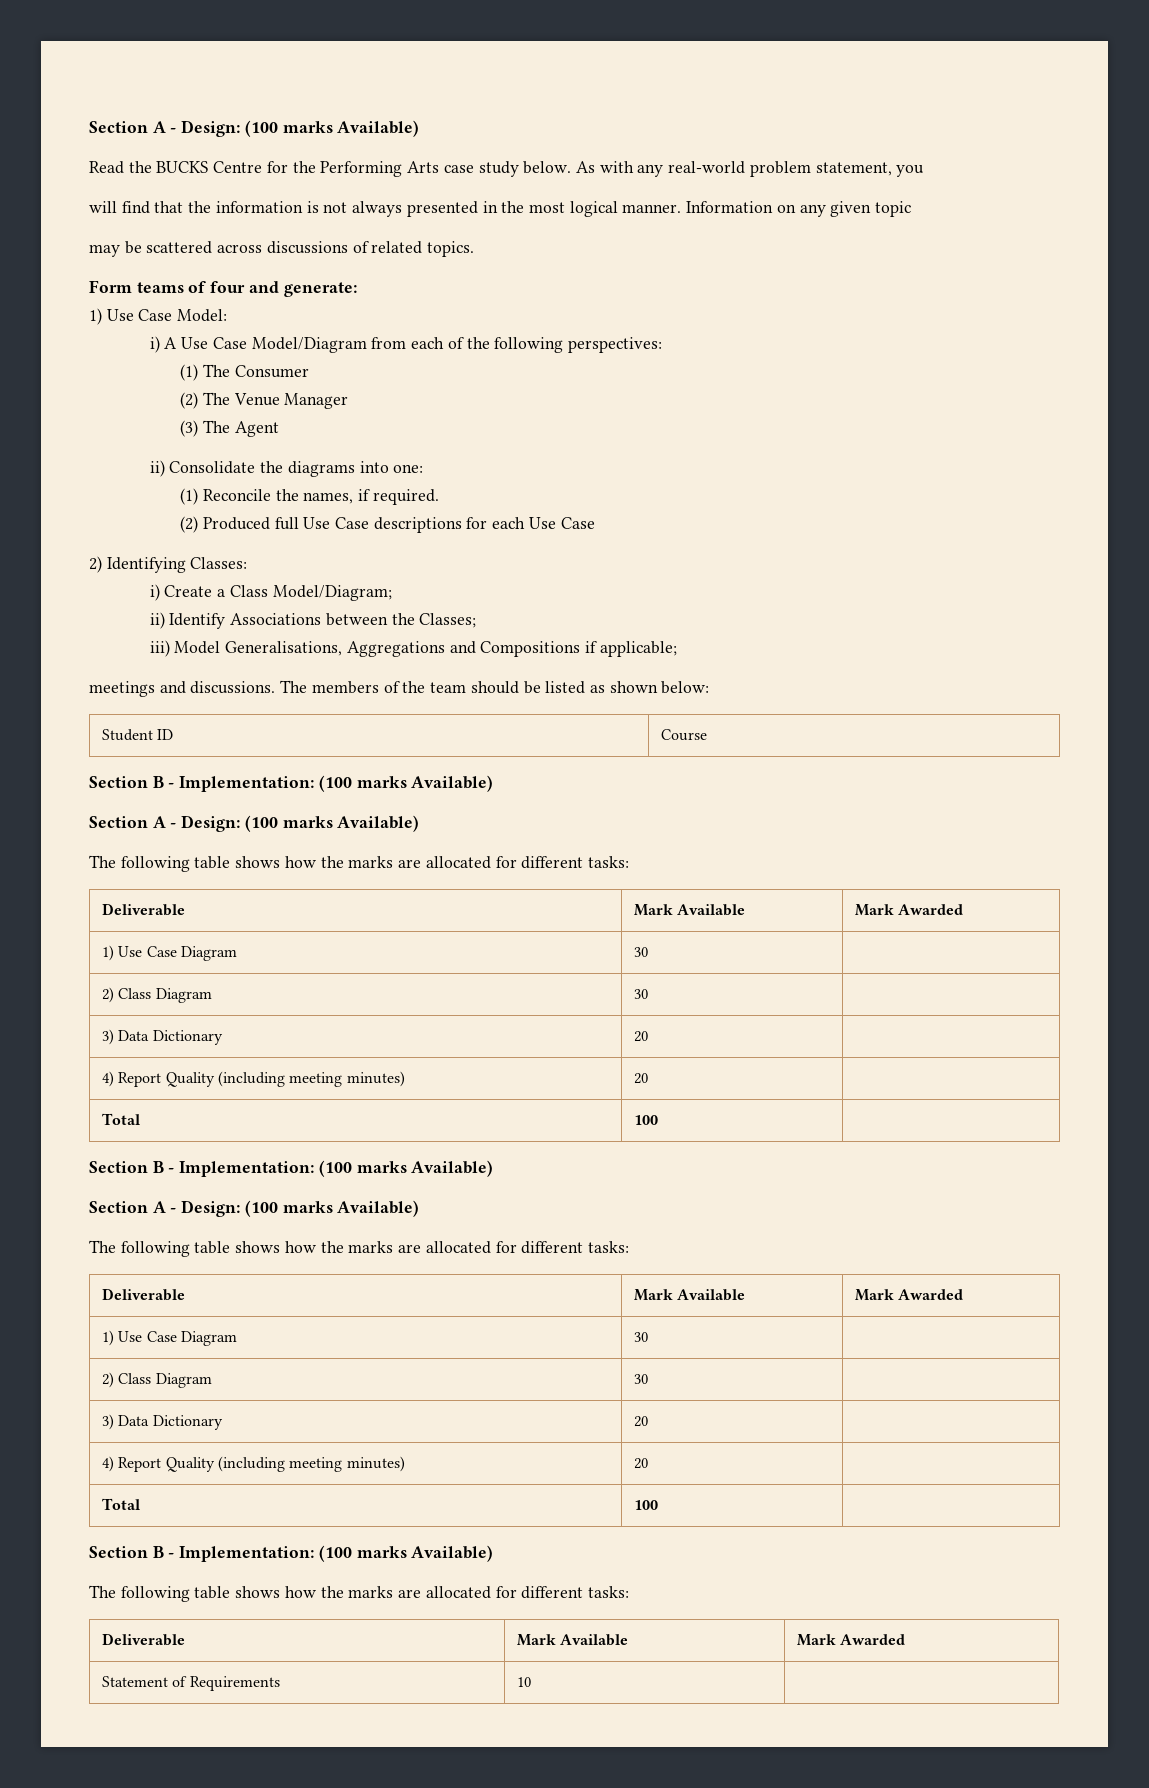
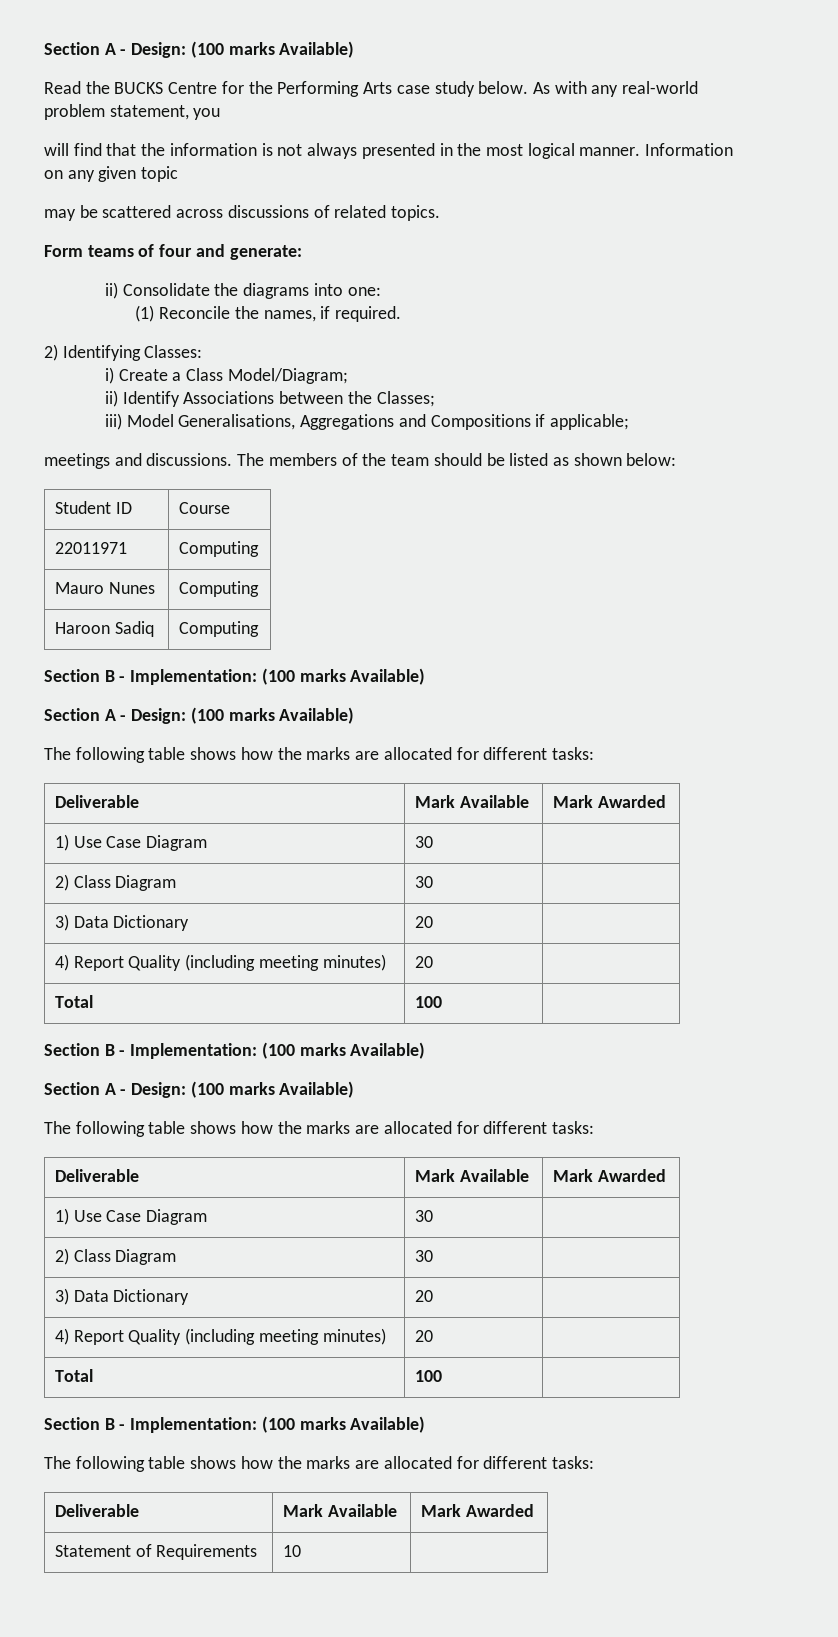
- 1) Use Case Model:
- i) A Use Case Model/Diagram from each of the following perspectives:
- (1) The Consumer
- (2) The Venue Manager
- (3) The Agent
- (2) Produced full Use Case descriptions for each Use Case
+ 22011971 | Computing
+ Mauro Nunes | Computing
+ Haroon Sadiq | Computing

